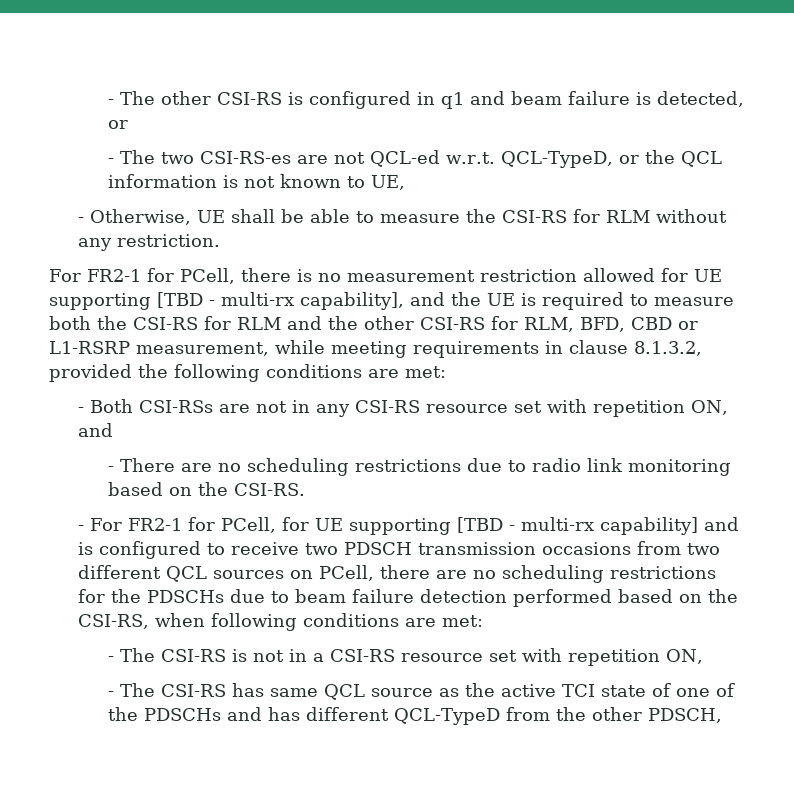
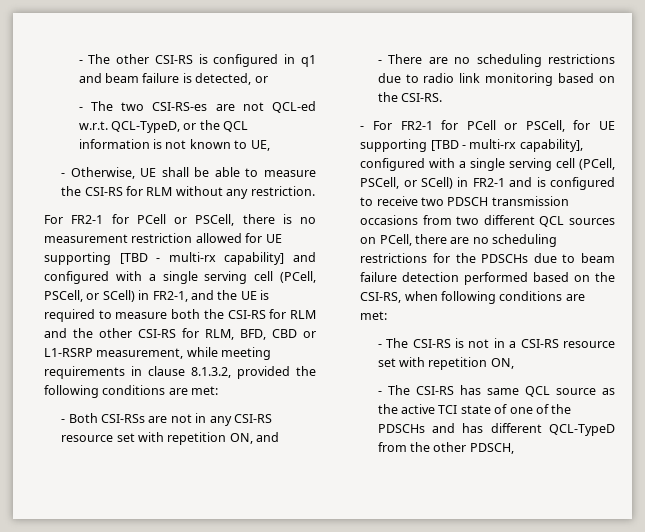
- For FR2-1 for PCell, there is no measurement restriction allowed for UE supporting [TBD - multi-rx capability], and the UE is required to measure both the CSI-RS for RLM and the other CSI-RS for RLM, BFD, CBD or L1-RSRP measurement, while meeting requirements in clause 8.1.3.2, provided the following conditions are met:
+ For FR2-1 for PCell or PSCell, there is no measurement restriction allowed for UE supporting [TBD - multi-rx capability] and configured with a single serving cell (PCell, PSCell, or SCell) in FR2-1, and the UE is required to measure both the CSI-RS for RLM and the other CSI-RS for RLM, BFD, CBD or L1-RSRP measurement, while meeting requirements in clause 8.1.3.2, provided the following conditions are met:
- - For FR2-1 for PCell, for UE supporting [TBD - multi-rx capability] and is configured to receive two PDSCH transmission occasions from two different QCL sources on PCell, there are no scheduling restrictions for the PDSCHs due to beam failure detection performed based on the CSI-RS, when following conditions are met:
+ - For FR2-1 for PCell or PSCell, for UE supporting [TBD - multi-rx capability], configured with a single serving cell (PCell, PSCell, or SCell) in FR2-1 and is configured to receive two PDSCH transmission occasions from two different QCL sources on PCell, there are no scheduling restrictions for the PDSCHs due to beam failure detection performed based on the CSI-RS, when following conditions are met:

